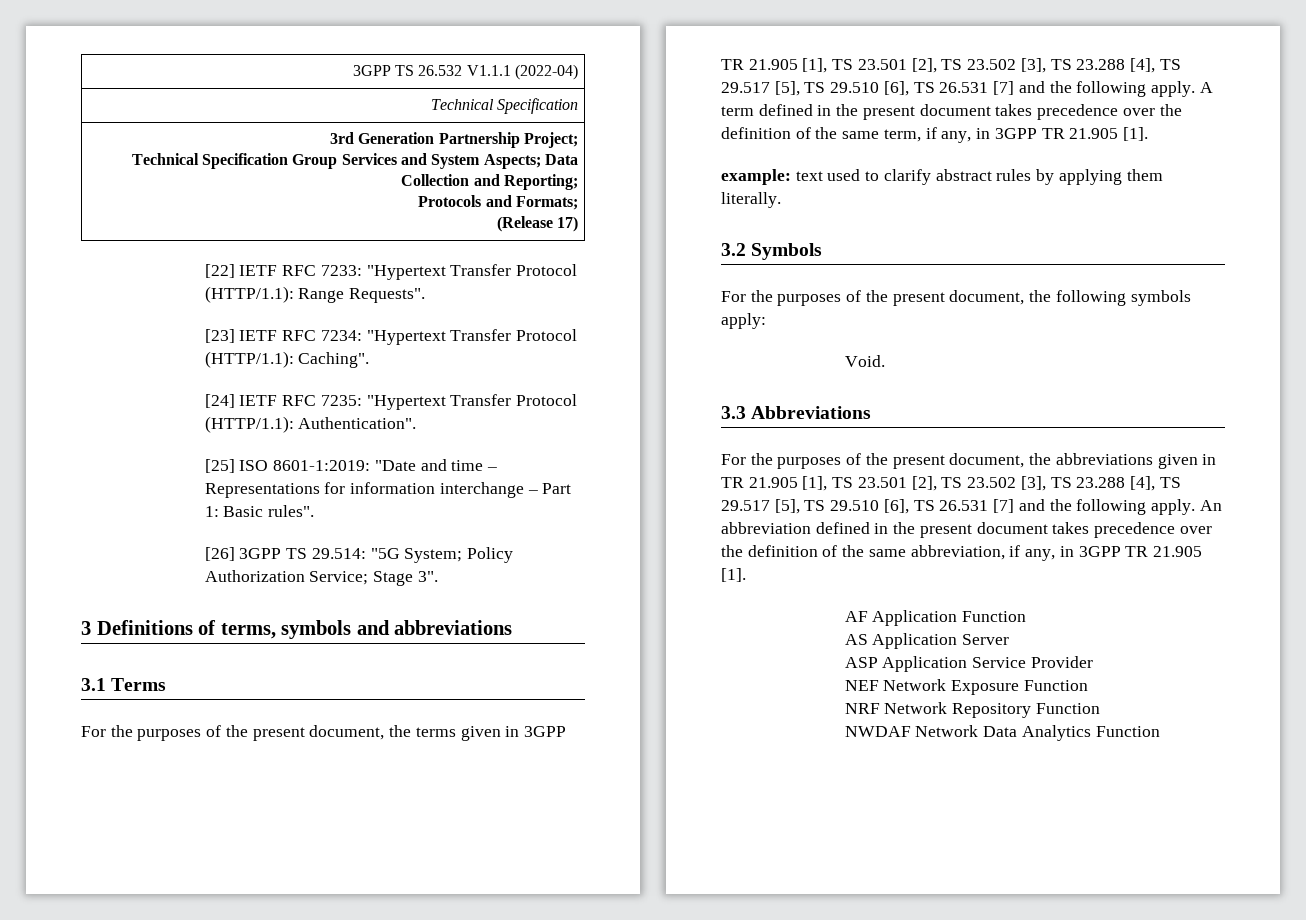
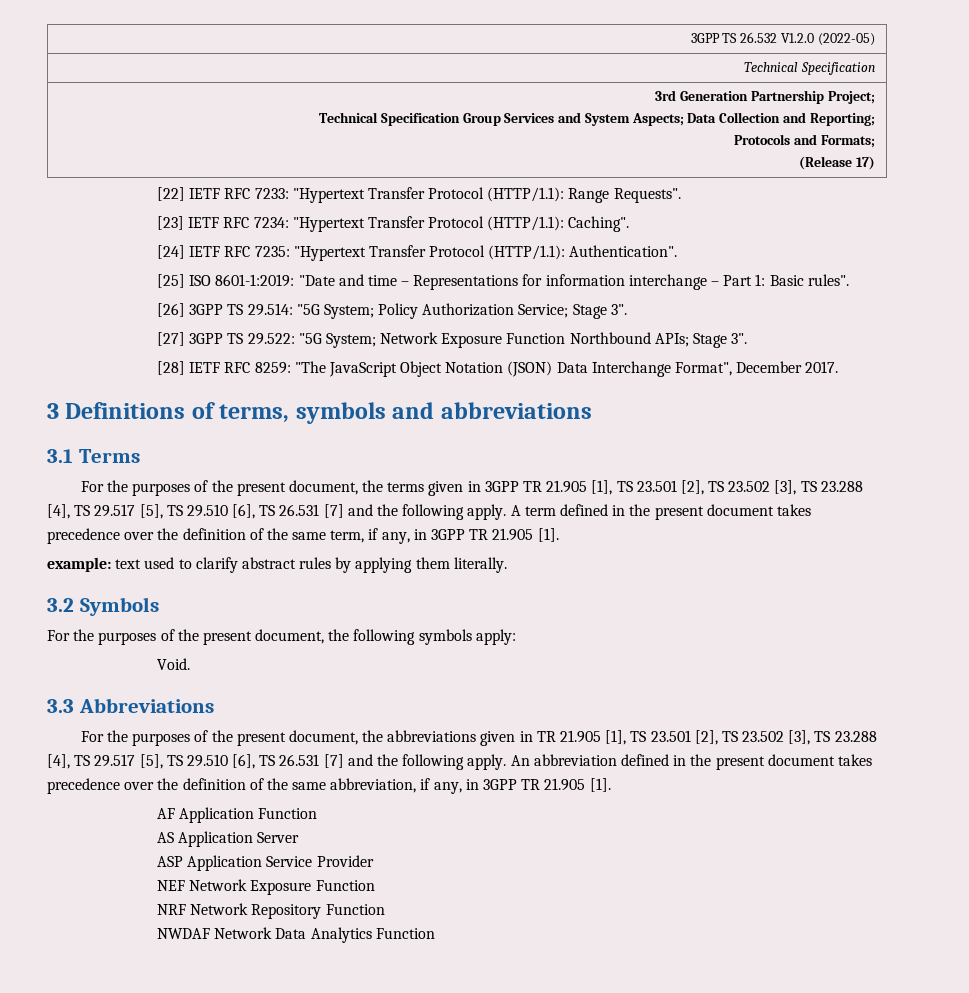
- 3GPP TS 26.532 V1.1.1 (2022-04)
+ 3GPP TS 26.532 V1.2.0 (2022-05)
+ [27] 3GPP TS 29.522: "5G System; Network Exposure Function Northbound APIs; Stage 3".
+ [28] IETF RFC 8259: "The JavaScript Object Notation (JSON) Data Interchange Format", December 2017.

